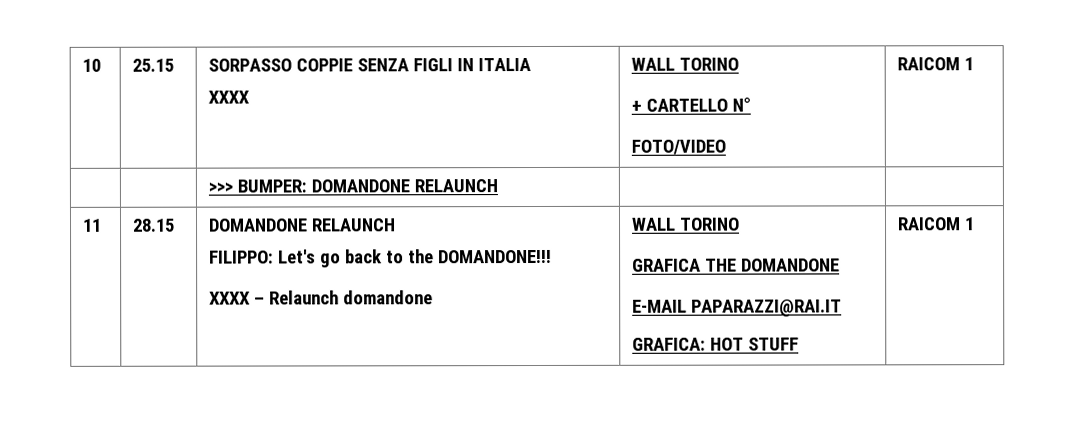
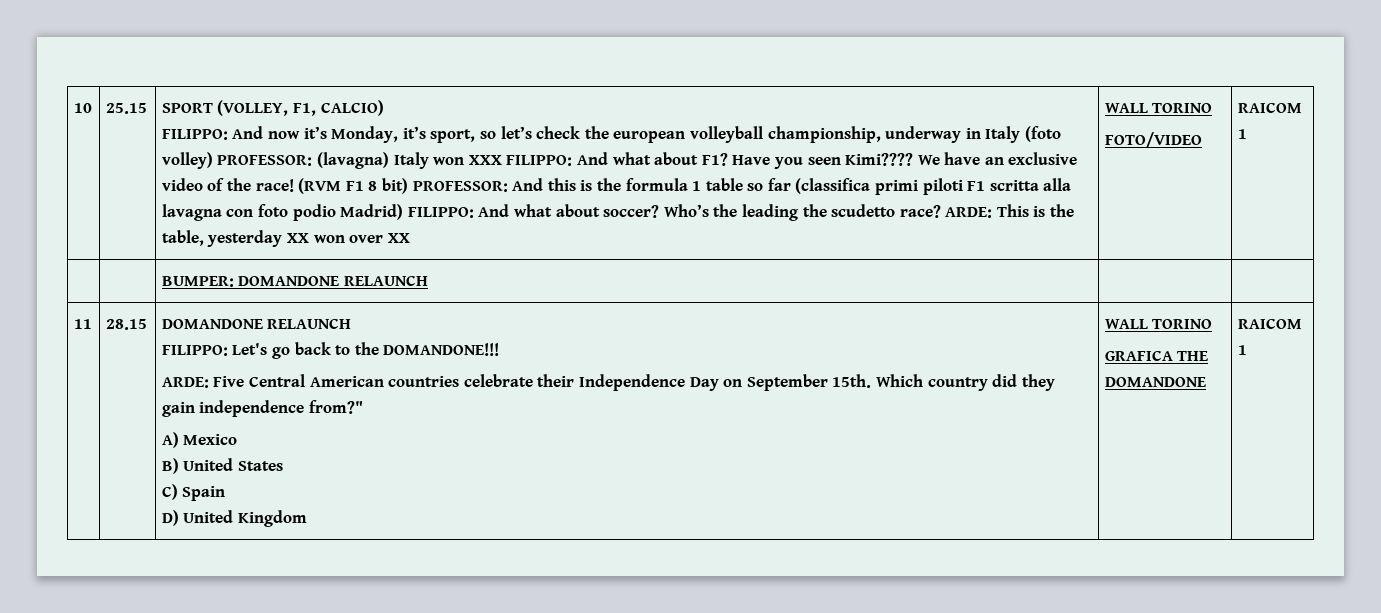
- SORPASSO COPPIE SENZA FIGLI IN ITALIA
- XXXX | WALL TORINO
- + CARTELLO N°
+ SPORT (VOLLEY, F1, CALCIO)
+ FILIPPO: And now it’s Monday, it’s sport, so let’s check the european volleyball championship, underway in Italy (foto volley) PROFESSOR: (lavagna) Italy won XXX FILIPPO: And what about F1? Have you seen Kimi???? We have an exclusive video of the race! (RVM F1 8 bit) PROFESSOR: And this is the formula 1 table so far (classifica primi piloti F1 scritta alla lavagna con foto podio Madrid) FILIPPO: And what about soccer? Who’s the leading the scudetto race? ARDE: This is the table, yesterday XX won over XX | WALL TORINO
- | | >>> BUMPER: DOMANDONE RELAUNCH | |
+ | | BUMPER: DOMANDONE RELAUNCH | |
- XXXX – Relaunch domandone
+ ARDE: Five Central American countries celebrate their Independence Day on September 15th. Which country did they gain independence from?"
+ A) Mexico
+ B) United States
+ C) Spain
+ D) United Kingdom
- E-MAIL PAPARAZZI@RAI.IT
- GRAFICA: HOT STUFF

